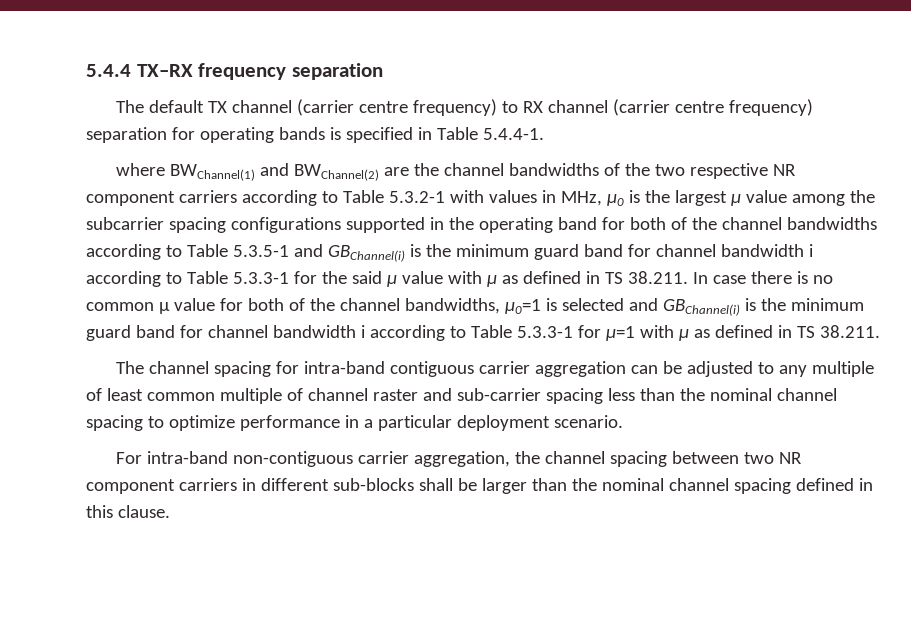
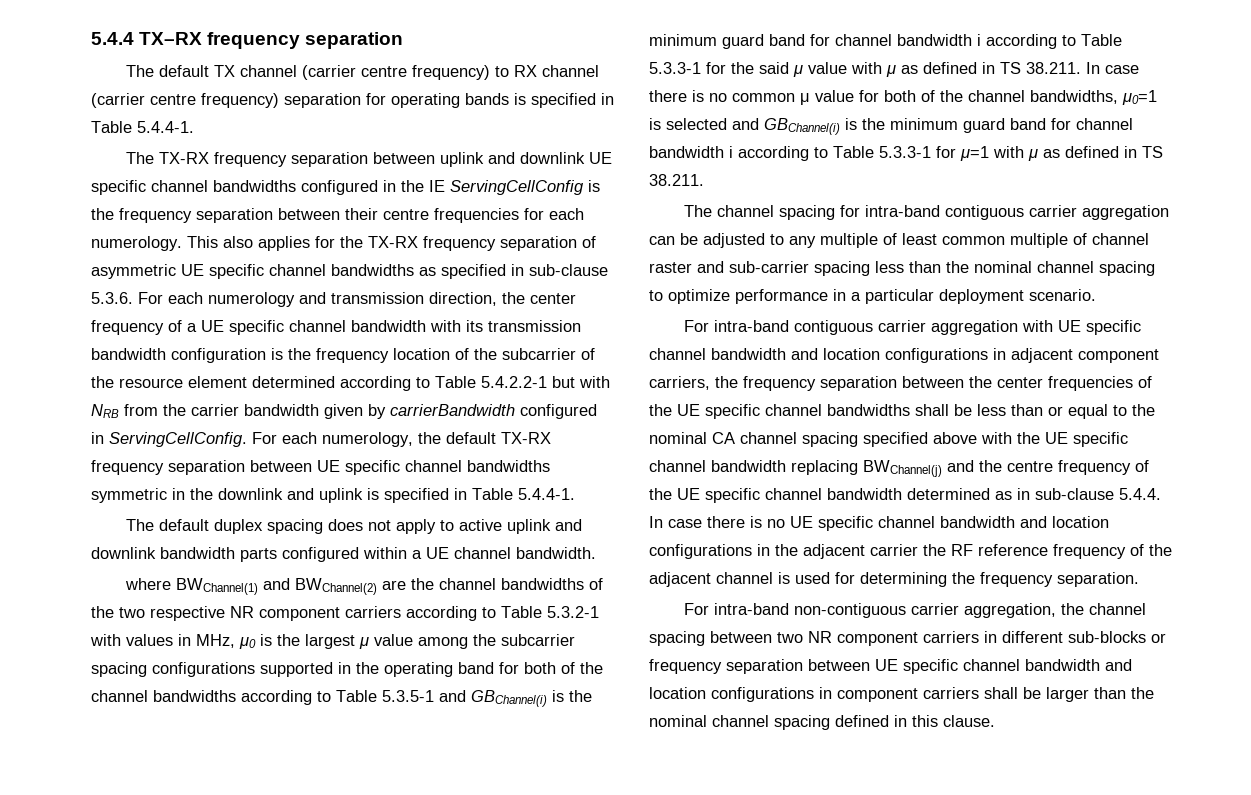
+ The TX-RX frequency separation between uplink and downlink UE specific channel bandwidths configured in the IE ServingCellConfig is the frequency separation between their centre frequencies for each numerology. This also applies for the TX-RX frequency separation of asymmetric UE specific channel bandwidths as specified in sub-clause 5.3.6. For each numerology and transmission direction, the center frequency of a UE specific channel bandwidth with its transmission bandwidth configuration is the frequency location of the subcarrier of the resource element determined according to Table 5.4.2.2-1 but with NRB from the carrier bandwidth given by carrierBandwidth configured in ServingCellConfig. For each numerology, the default TX-RX frequency separation between UE specific channel bandwidths symmetric in the downlink and uplink is specified in Table 5.4.4-1.
+ The default duplex spacing does not apply to active uplink and downlink bandwidth parts configured within a UE channel bandwidth.
+ For intra-band contiguous carrier aggregation with UE specific channel bandwidth and location configurations in adjacent component carriers, the frequency separation between the center frequencies of the UE specific channel bandwidths shall be less than or equal to the nominal CA channel spacing specified above with the UE specific channel bandwidth replacing BWChannel(j) and the centre frequency of the UE specific channel bandwidth determined as in sub-clause 5.4.4. In case there is no UE specific channel bandwidth and location configurations in the adjacent carrier the RF reference frequency of the adjacent channel is used for determining the frequency separation.
- For intra-band non-contiguous carrier aggregation, the channel spacing between two NR component carriers in different sub-blocks shall be larger than the nominal channel spacing defined in this clause.
+ For intra-band non-contiguous carrier aggregation, the channel spacing between two NR component carriers in different sub-blocks or frequency separation between UE specific channel bandwidth and location configurations in component carriers shall be larger than the nominal channel spacing defined in this clause.

